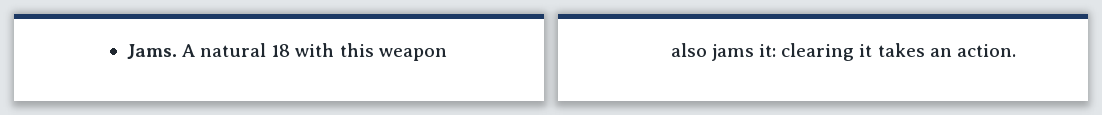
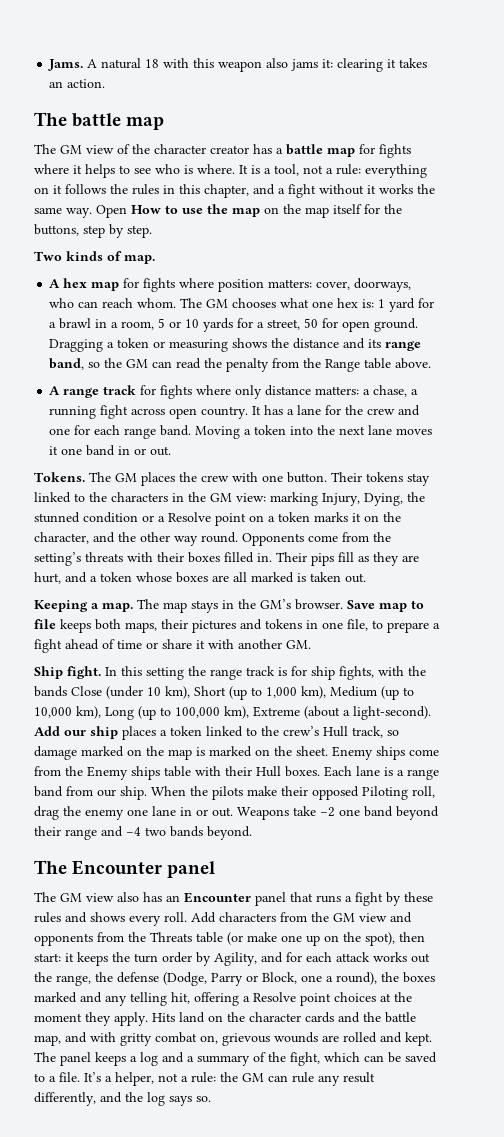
+ The battle map
+ The GM view of the character creator has a battle map for fights where it helps to see who is where. It is a tool, not a rule: everything on it follows the rules in this chapter, and a fight without it works the same way. Open How to use the map on the map itself for the buttons, step by step.
+ Two kinds of map.
+ A hex map for fights where position matters: cover, doorways, who can reach whom. The GM chooses what one hex is: 1 yard for a brawl in a room, 5 or 10 yards for a street, 50 for open ground. Dragging a token or measuring shows the distance and its range band, so the GM can read the penalty from the Range table above.
+ A range track for fights where only distance matters: a chase, a running fight across open country. It has a lane for the crew and one for each range band. Moving a token into the next lane moves it one band in or out.
+ Tokens. The GM places the crew with one button. Their tokens stay linked to the characters in the GM view: marking Injury, Dying, the stunned condition or a Resolve point on a token marks it on the character, and the other way round. Opponents come from the setting’s threats with their boxes filled in. Their pips fill as they are hurt, and a token whose boxes are all marked is taken out.
+ Keeping a map. The map stays in the GM’s browser. Save map to file keeps both maps, their pictures and tokens in one file, to prepare a fight ahead of time or share it with another GM.
+ Ship fight. In this setting the range track is for ship fights, with the bands Close (under 10 km), Short (up to 1,000 km), Medium (up to 10,000 km), Long (up to 100,000 km), Extreme (about a light-second). Add our ship places a token linked to the crew’s Hull track, so damage marked on the map is marked on the sheet. Enemy ships come from the Enemy ships table with their Hull boxes. Each lane is a range band from our ship. When the pilots make their opposed Piloting roll, drag the enemy one lane in or out. Weapons take −2 one band beyond their range and −4 two bands beyond.
+ The Encounter panel
+ The GM view also has an Encounter panel that runs a fight by these rules and shows every roll. Add characters from the GM view and opponents from the Threats table (or make one up on the spot), then start: it keeps the turn order by Agility, and for each attack works out the range, the defense (Dodge, Parry or Block, one a round), the boxes marked and any telling hit, offering a Resolve point choices at the moment they apply. Hits land on the character cards and the battle map, and with gritty combat on, grievous wounds are rolled and kept. The panel keeps a log and a summary of the fight, which can be saved to a file. It’s a helper, not a rule: the GM can rule any result differently, and the log says so.

